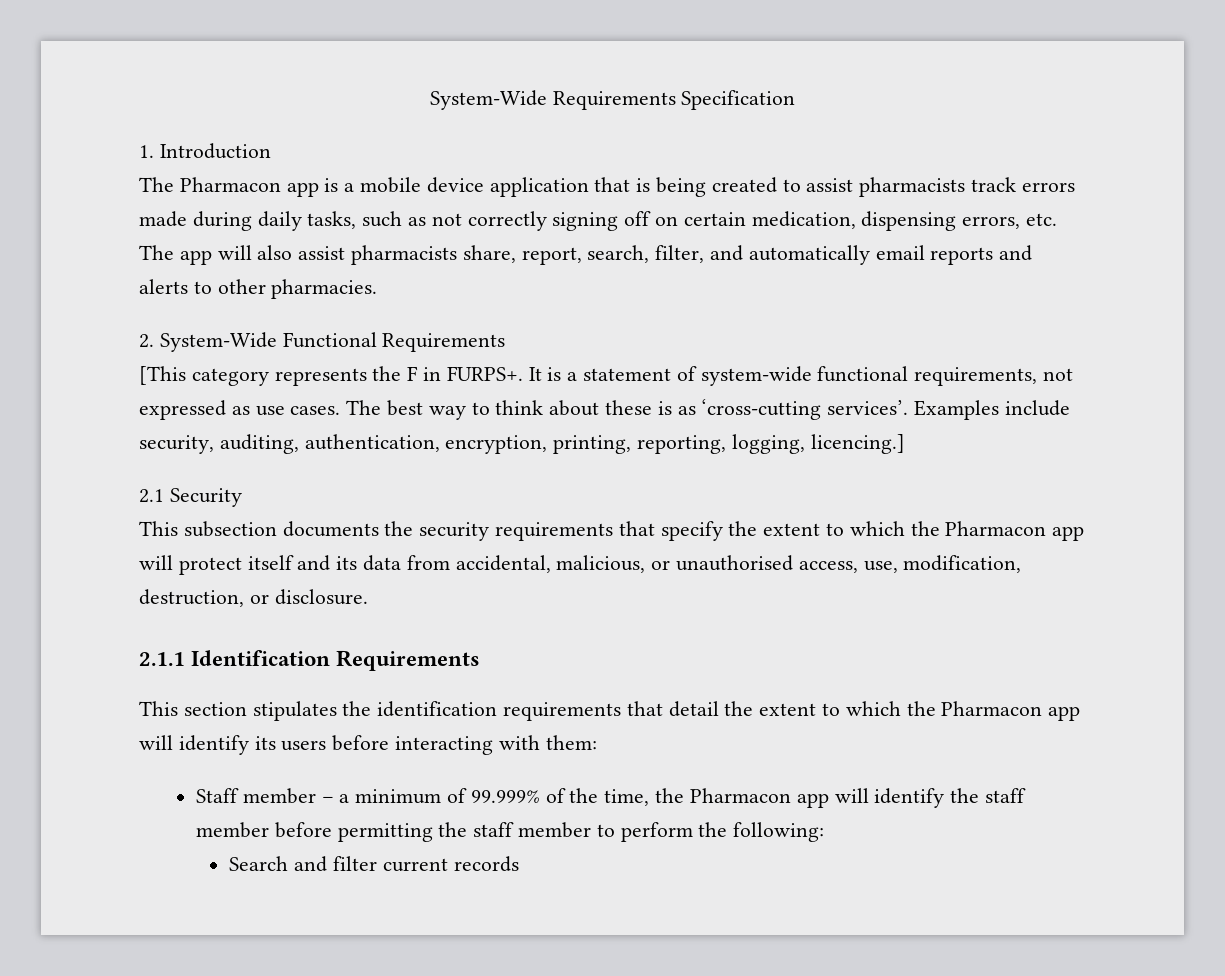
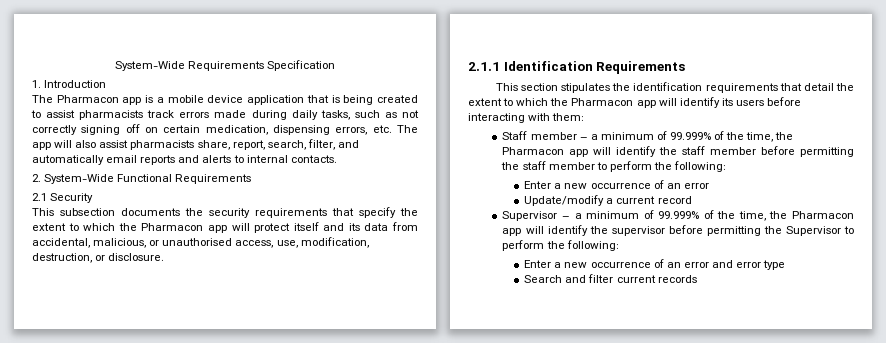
- The Pharmacon app is a mobile device application that is being created to assist pharmacists track errors made during daily tasks, such as not correctly signing off on certain medication, dispensing errors, etc. The app will also assist pharmacists share, report, search, filter, and automatically email reports and alerts to other pharmacies.
+ The Pharmacon app is a mobile device application that is being created to assist pharmacists track errors made during daily tasks, such as not correctly signing off on certain medication, dispensing errors, etc. The app will also assist pharmacists share, report, search, filter, and automatically email reports and alerts to internal contacts.
- [This category represents the F in FURPS+. It is a statement of system-wide functional requirements, not expressed as use cases. The best way to think about these is as ‘cross-cutting services’. Examples include security, auditing, authentication, encryption, printing, reporting, logging, licencing.]
  Staff member – a minimum of 99.999% of the time, the Pharmacon app will identify the staff member before permitting the staff member to perform the following:
+ Enter a new occurrence of an error
+ Update/modify a current record
+ Supervisor – a minimum of 99.999% of the time, the Pharmacon app will identify the supervisor before permitting the Supervisor to perform the following:
+ Enter a new occurrence of an error and error type

